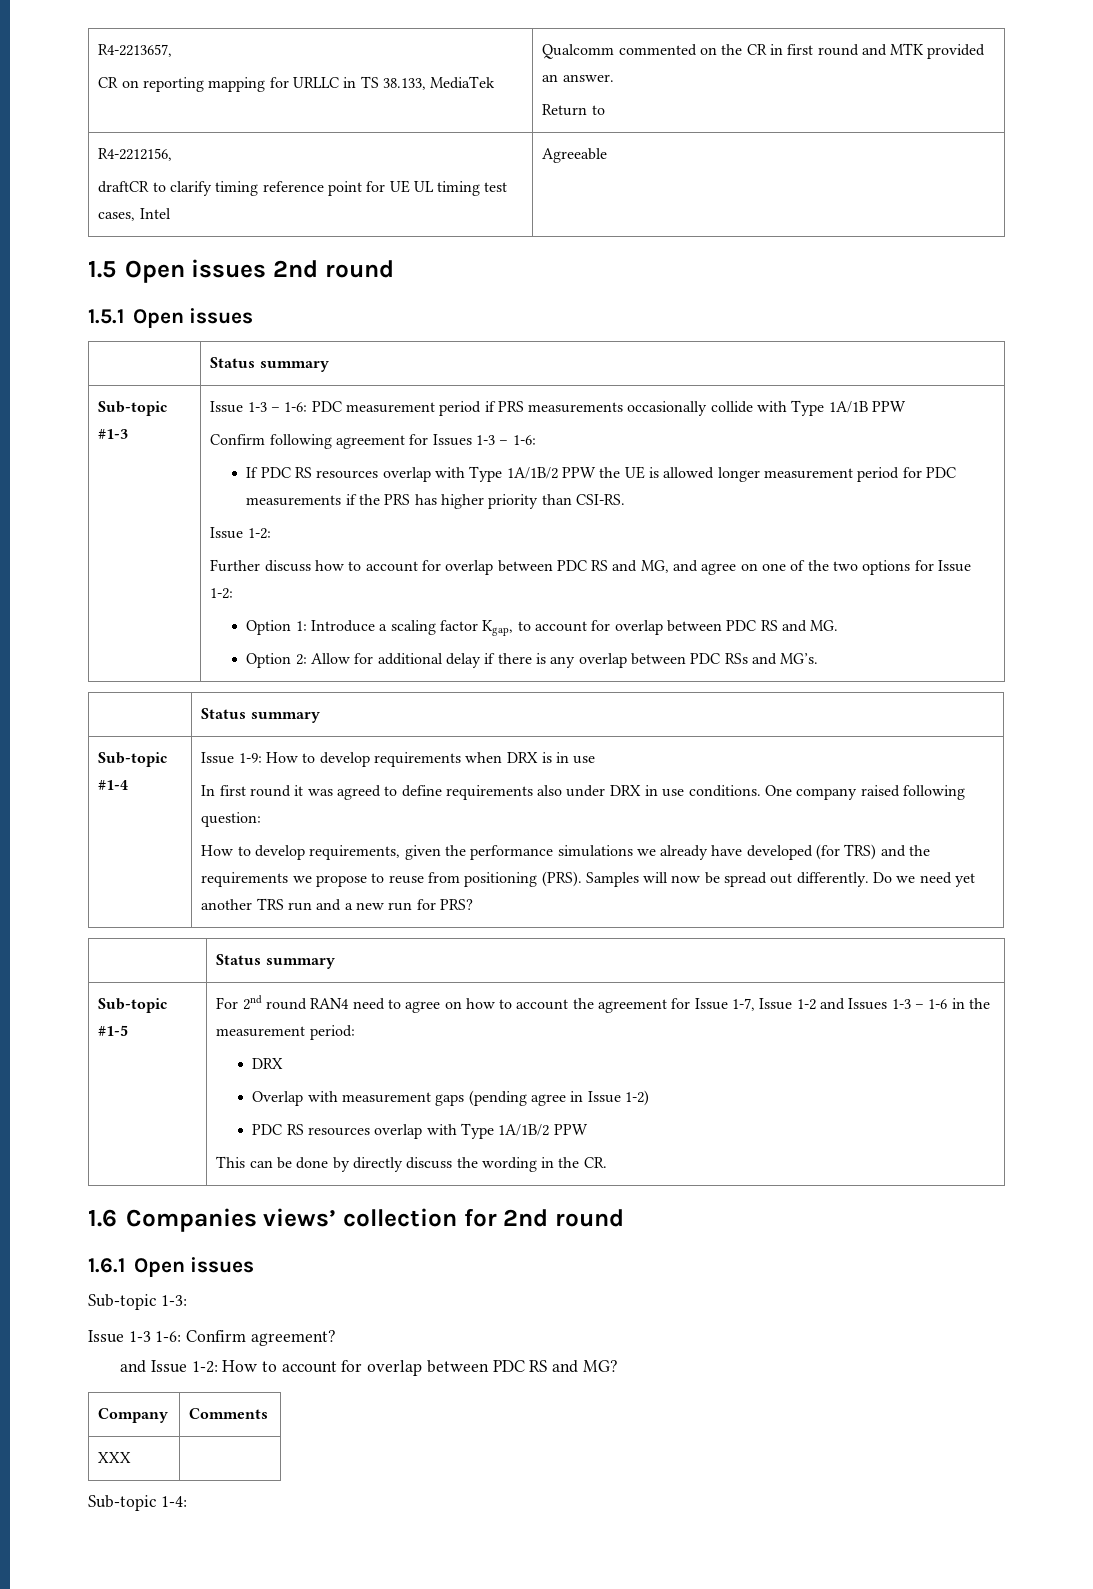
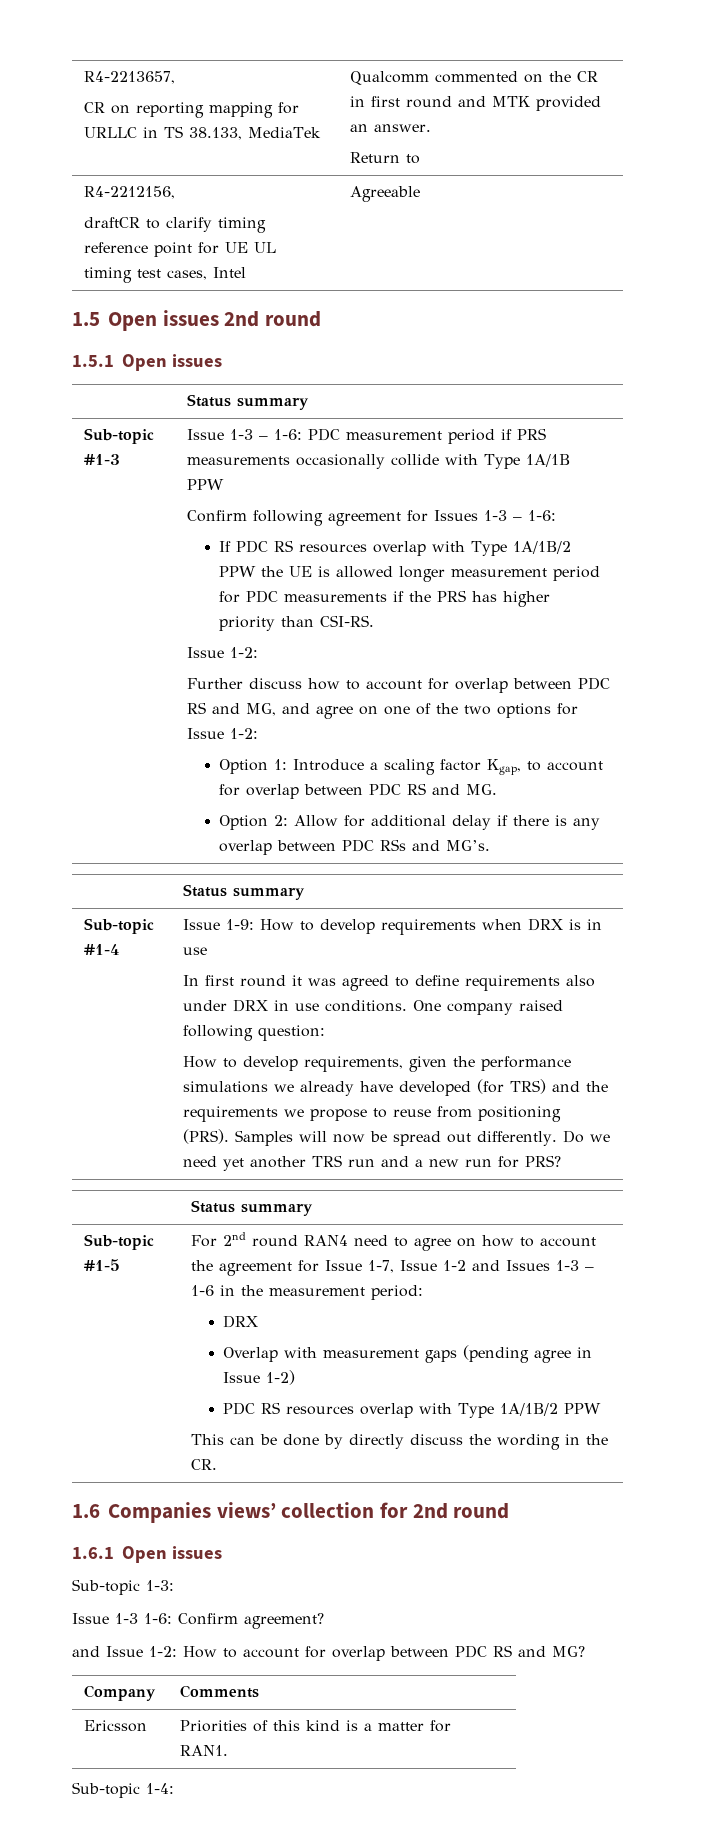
- XXX |
+ Ericsson | Priorities of this kind is a matter for RAN1.

